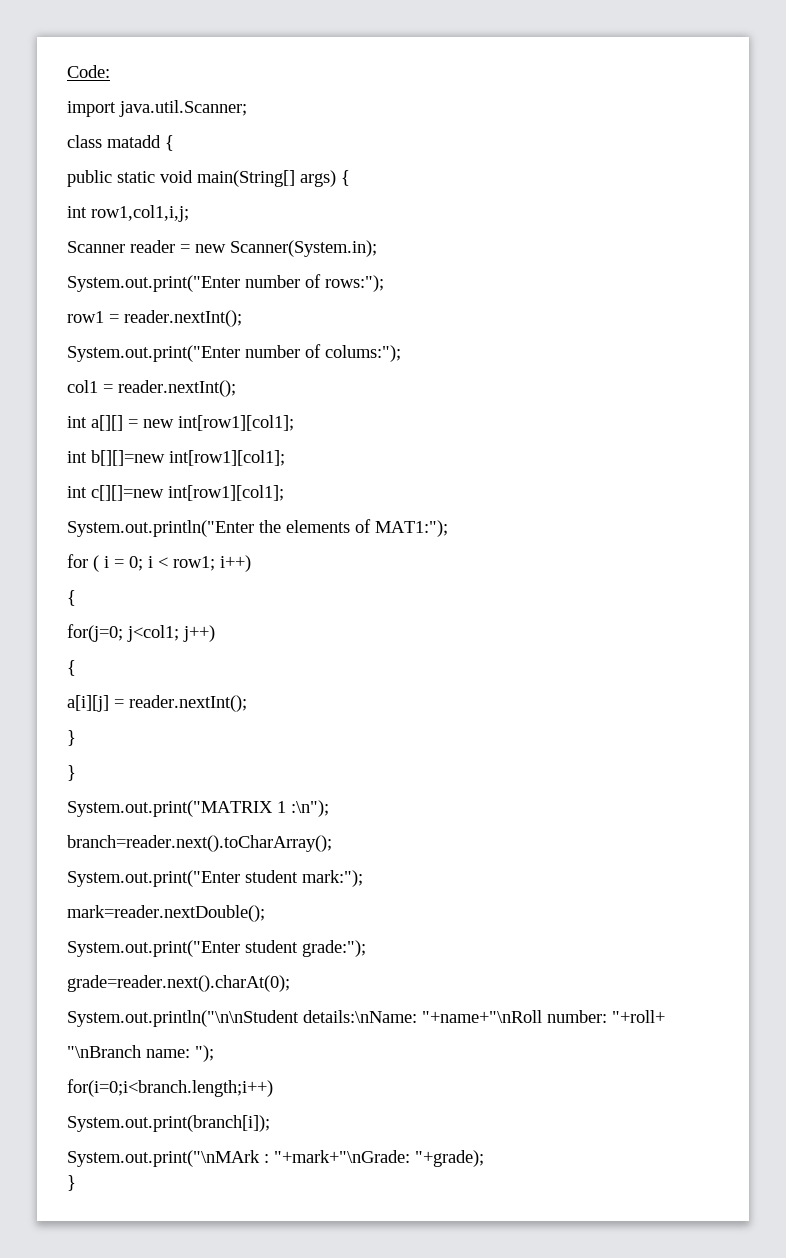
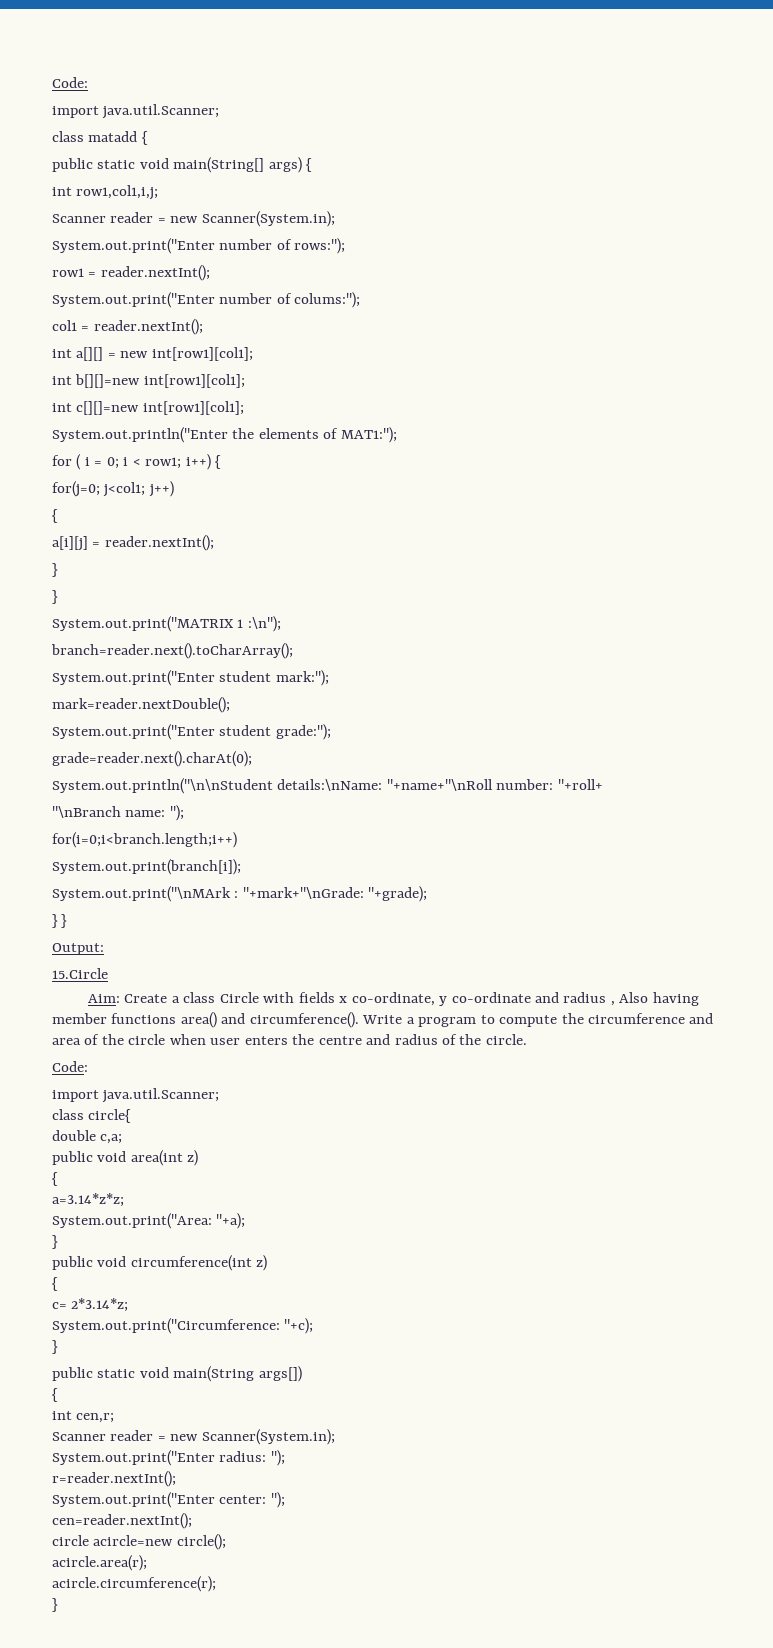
- for ( i = 0; i < row1; i++)
- {
+ for ( i = 0; i < row1; i++) {
+ } }
+ Output:
+ 15.Circle
+ Aim: Create a class Circle with fields x co-ordinate, y co-ordinate and radius , Also having member functions area() and circumference(). Write a program to compute the circumference and area of the circle when user enters the centre and radius of the circle.
+ Code:
+ import java.util.Scanner;
+ class circle{
+ double c,a;
+ public void area(int z)
+ {
+ a=3.14*z*z;
+ System.out.print("Area: "+a);
+ }
+ public void circumference(int z)
+ {
+ c= 2*3.14*z;
+ System.out.print("Circumference: "+c);
+ }
+ public static void main(String args[])
+ {
+ int cen,r;
+ Scanner reader = new Scanner(System.in);
+ System.out.print("Enter radius: ");
+ r=reader.nextInt();
+ System.out.print("Enter center: ");
+ cen=reader.nextInt();
+ circle acircle=new circle();
+ acircle.area(r);
+ acircle.circumference(r);

